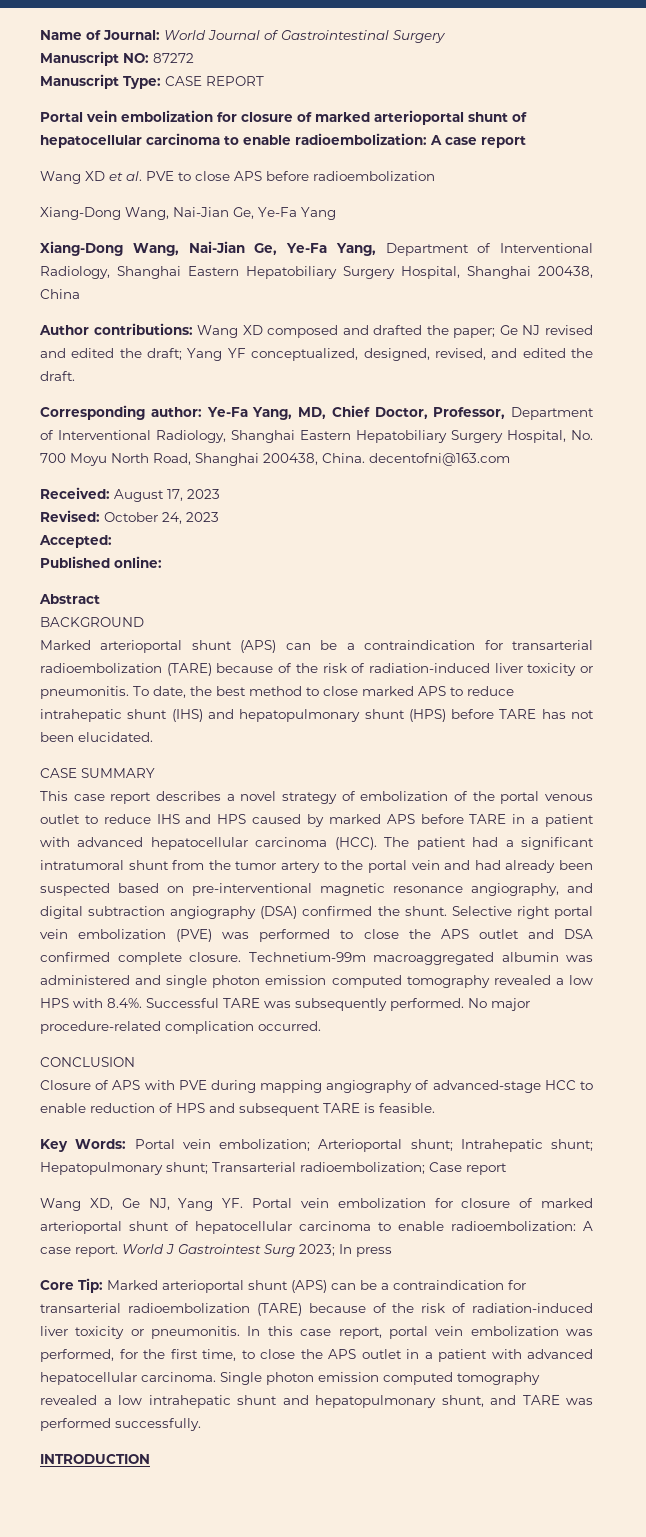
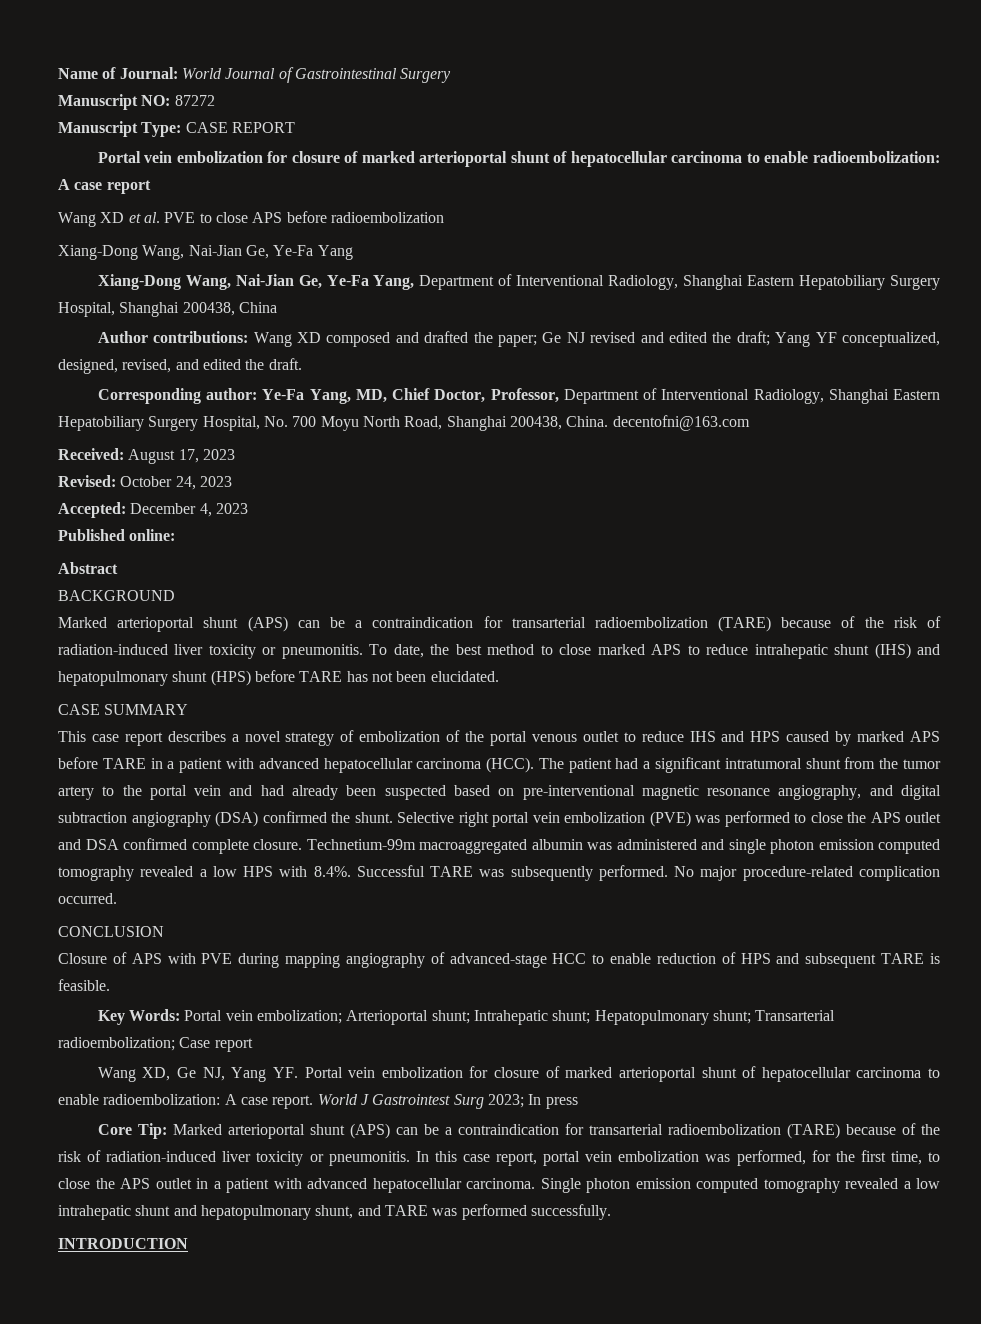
- Accepted:
+ Accepted: December 4, 2023

